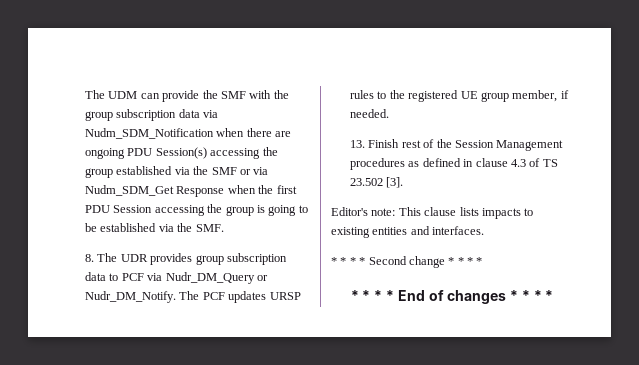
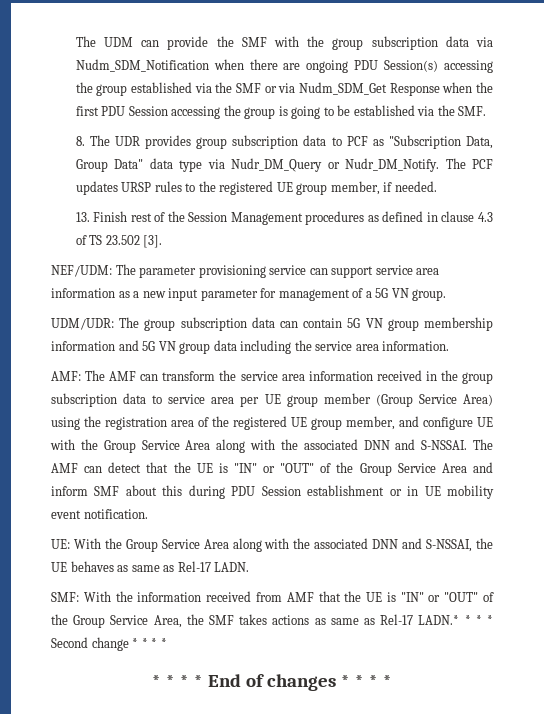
- 8. The UDR provides group subscription data to PCF via Nudr_DM_Query or Nudr_DM_Notify.
+ 8. The UDR provides group subscription data to PCF as "Subscription Data, Group Data" data type via Nudr_DM_Query or Nudr_DM_Notify.
- Editor's note: This clause lists impacts to existing entities and interfaces.
- * * * * Second change * * * *
+ NEF/UDM: The parameter provisioning service can support service area information as a new input parameter for management of a 5G VN group.
+ UDM/UDR: The group subscription data can contain 5G VN group membership information and 5G VN group data including the service area information.
+ AMF: The AMF can transform the service area information received in the group subscription data to service area per UE group member (Group Service Area) using the registration area of the registered UE group member, and configure UE with the Group Service Area along with the associated DNN and S-NSSAI. The AMF can detect that the UE is "IN" or "OUT" of the Group Service Area and inform SMF about this during PDU Session establishment or in UE mobility event notification.
+ UE: With the Group Service Area along with the associated DNN and S-NSSAI, the UE behaves as same as Rel-17 LADN.
+ SMF: With the information received from AMF that the UE is "IN" or "OUT" of the Group Service Area, the SMF takes actions as same as Rel-17 LADN.* * * * Second change * * * *

